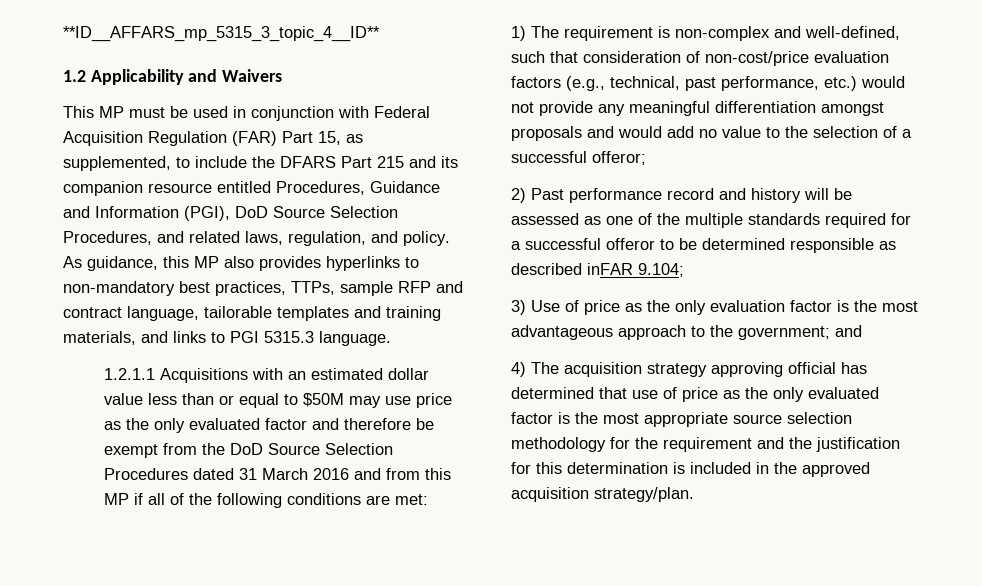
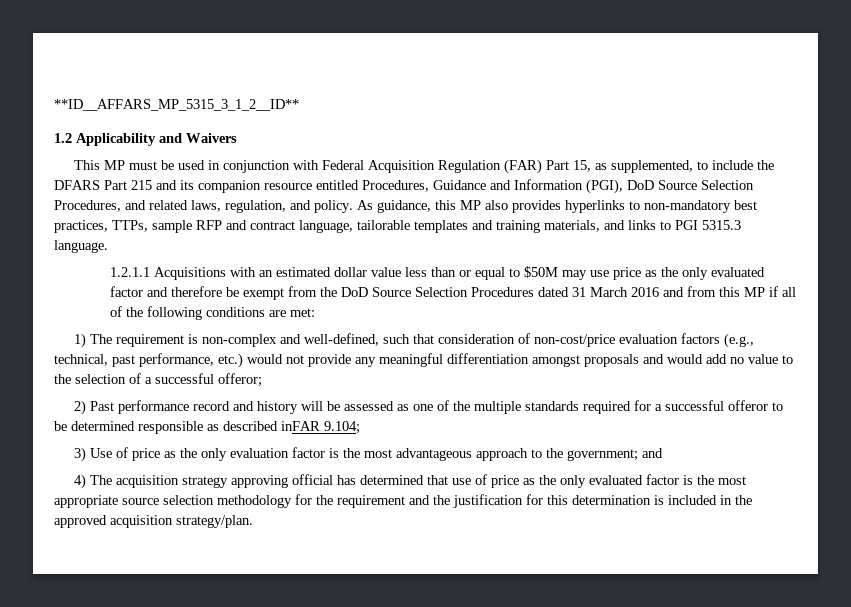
- **ID__AFFARS_mp_5315_3_topic_4__ID**
+ **ID__AFFARS_MP_5315_3_1_2__ID**

